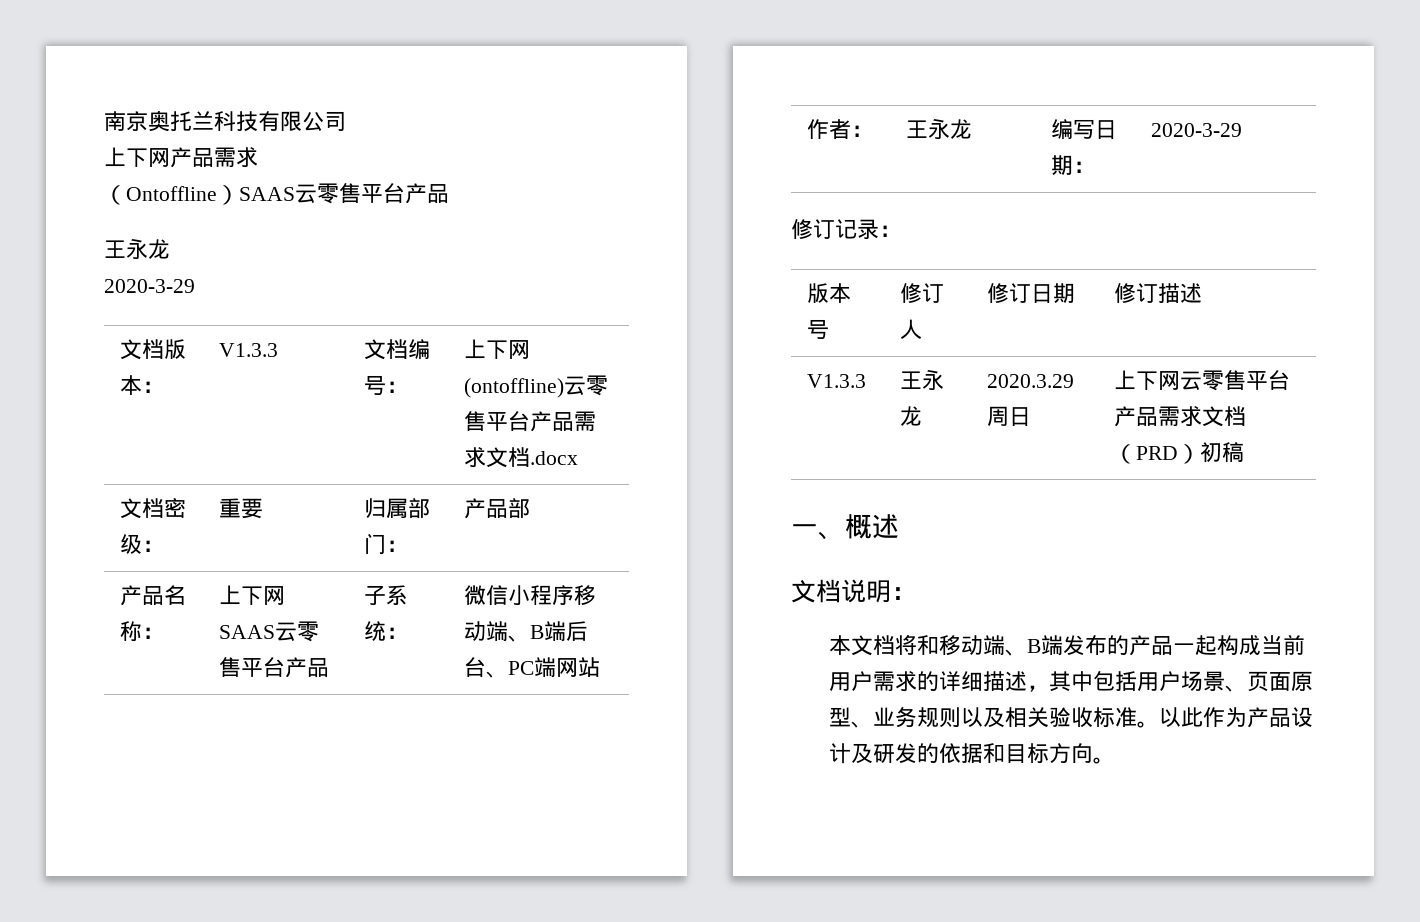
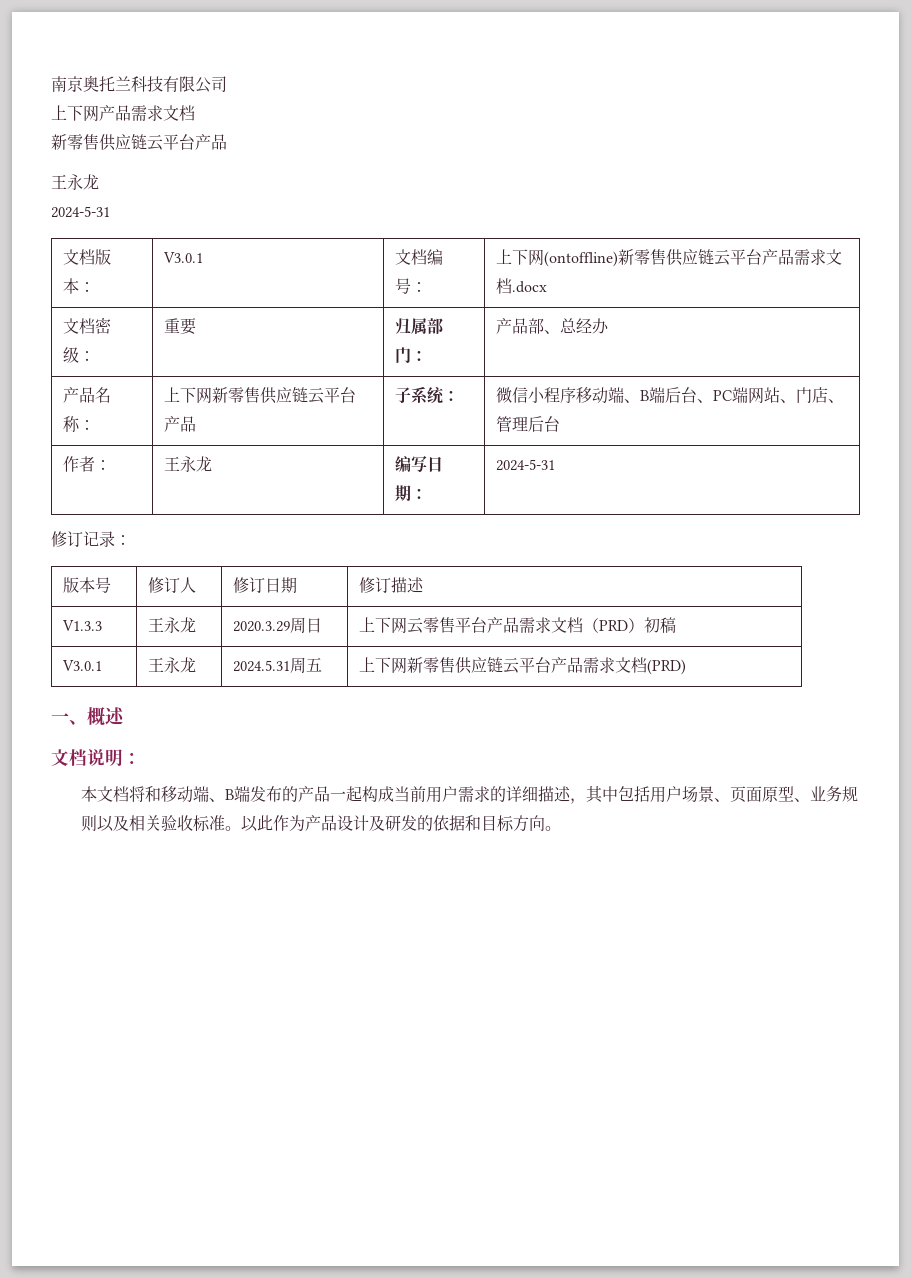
- 上下网产品需求
- （Ontoffline）SAAS云零售平台产品
+ 上下网产品需求文档
+ 新零售供应链云平台产品
  王永龙
- 2020-3-29
+ 2024-5-31
- 文档版本： | V1.3.3 | 文档编号： | 上下网(ontoffline)云零售平台产品需求文档.docx
+ 文档版本： | V3.0.1 | 文档编号： | 上下网(ontoffline)新零售供应链云平台产品需求文档.docx
- 文档密级： | 重要 | 归属部门： | 产品部
+ 文档密级： | 重要 | 归属部门： | 产品部、总经办
- 产品名称： | 上下网SAAS云零售平台产品 | 子系统： | 微信小程序移动端、B端后台、PC端网站
+ 产品名称： | 上下网新零售供应链云平台产品 | 子系统： | 微信小程序移动端、B端后台、PC端网站、门店、管理后台
- 作者： | 王永龙 | 编写日期： | 2020-3-29
+ 作者： | 王永龙 | 编写日期： | 2024-5-31
+ V3.0.1 | 王永龙 | 2024.5.31周五 | 上下网新零售供应链云平台产品需求文档(PRD)

